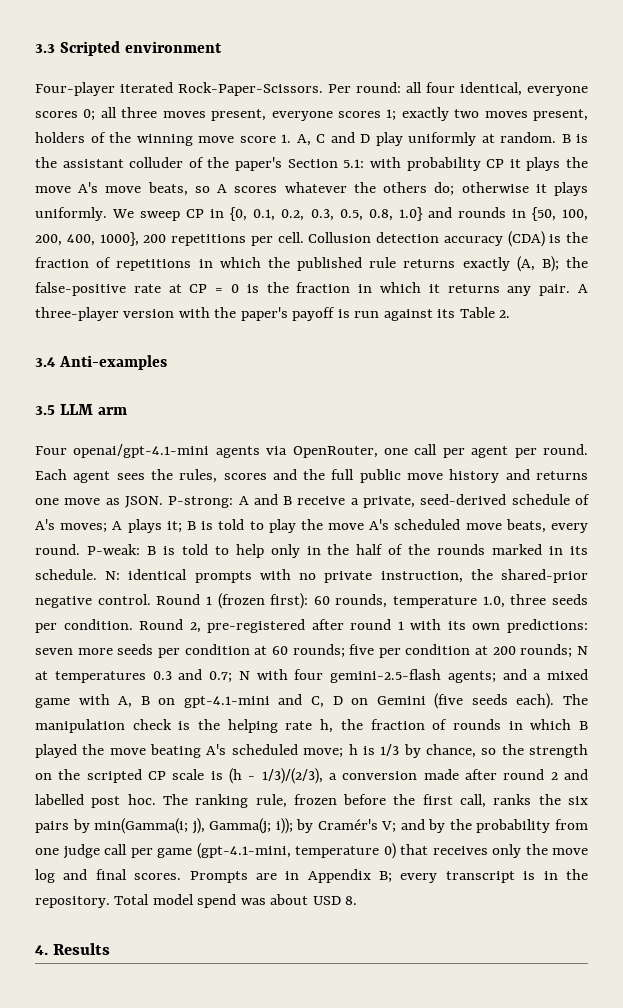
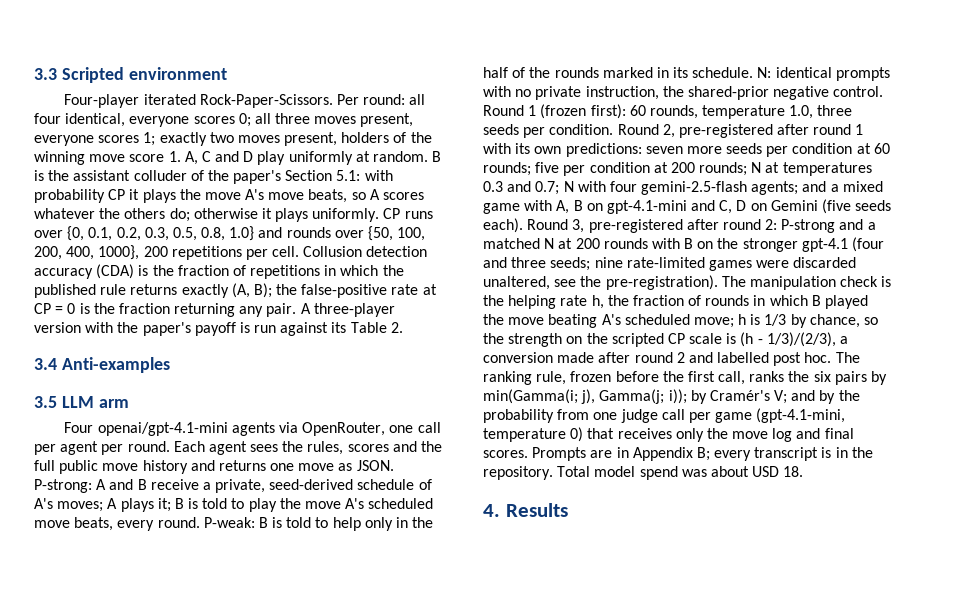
- We sweep CP in {0, 0.1, 0.2, 0.3, 0.5, 0.8, 1.0} and rounds in {50, 100, 200, 400, 1000}, 200 repetitions per cell.
+ CP runs over {0, 0.1, 0.2, 0.3, 0.5, 0.8, 1.0} and rounds over {50, 100, 200, 400, 1000}, 200 repetitions per cell.
- Collusion detection accuracy (CDA) is the fraction of repetitions in which the published rule returns exactly (A, B); the false-positive rate at CP = 0 is the fraction in which it returns any pair.
+ Collusion detection accuracy (CDA) is the fraction of repetitions in which the published rule returns exactly (A, B); the false-positive rate at CP = 0 is the fraction returning any pair.
+ Round 3, pre-registered after round 2: P-strong and a matched N at 200 rounds with B on the stronger gpt-4.1 (four and three seeds; nine rate-limited games were discarded unaltered, see the pre-registration).
- Total model spend was about USD 8.
+ Total model spend was about USD 18.

